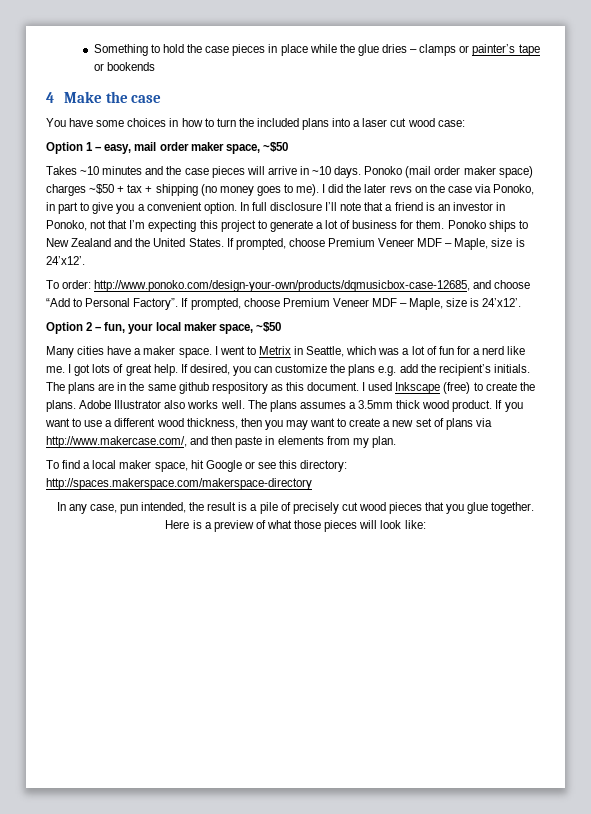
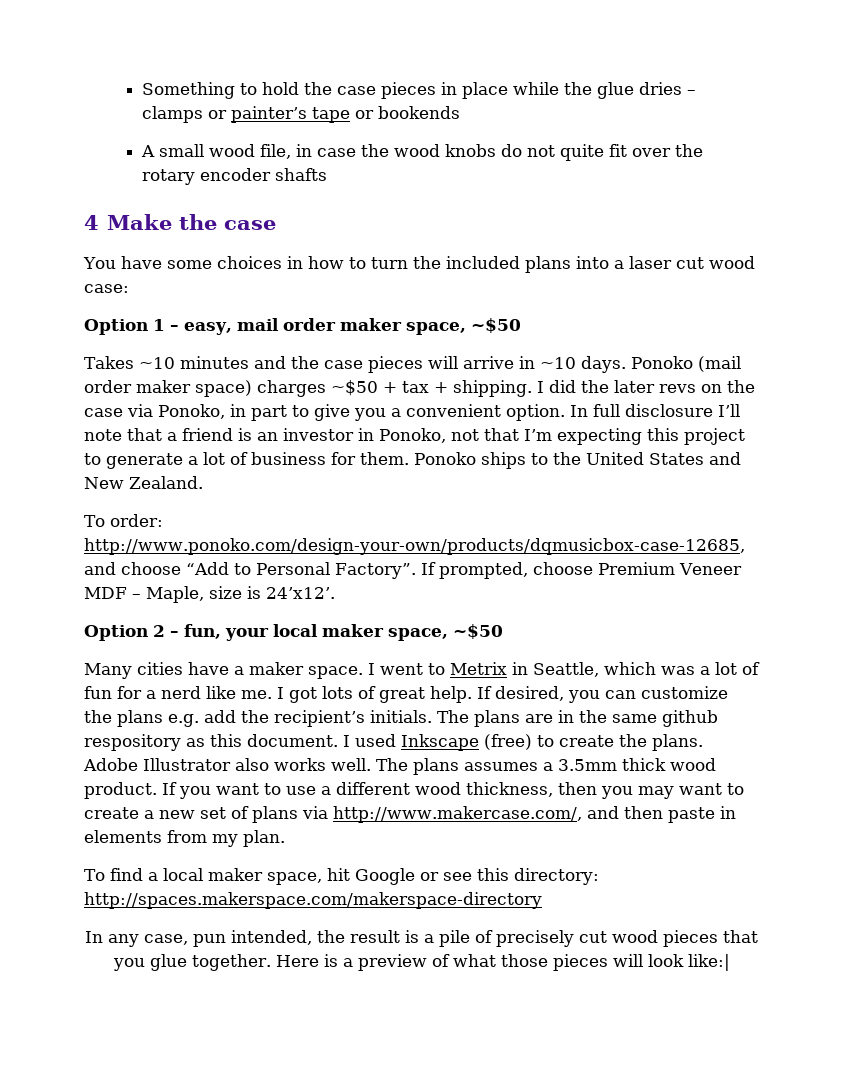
+ A small wood file, in case the wood knobs do not quite fit over the rotary encoder shafts
- Ponoko (mail order maker space) charges ~$50 + tax + shipping (no money goes to me).
+ Ponoko (mail order maker space) charges ~$50 + tax + shipping.
- Ponoko ships to New Zealand and the United States. If prompted, choose Premium Veneer MDF – Maple, size is 24’x12’.
+ Ponoko ships to the United States and New Zealand.
- Here is a preview of what those pieces will look like:
+ Here is a preview of what those pieces will look like:|

